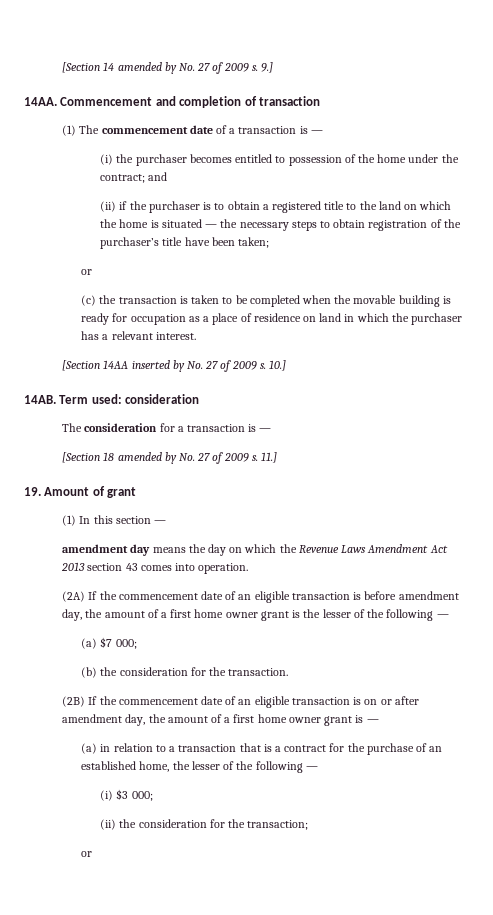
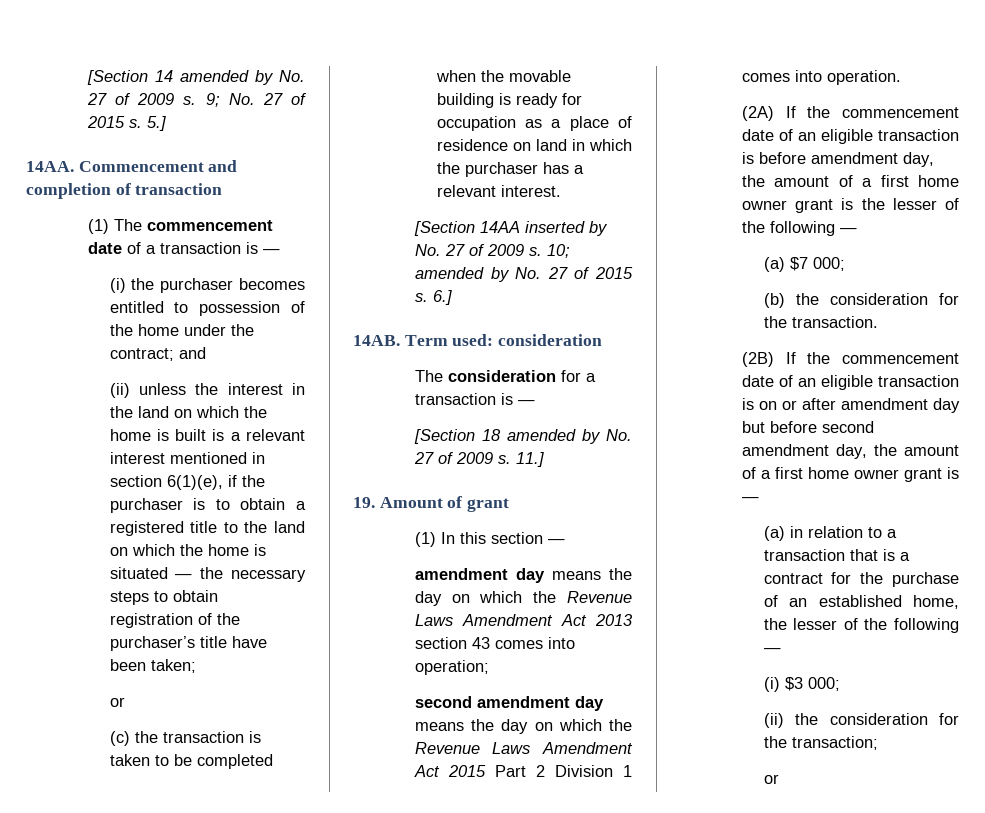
- 9.]
+ 9; No. 27 of 2015 s. 5.]
- (ii) if the purchaser is to obtain a registered title to the land on which the home is situated — the necessary steps to obtain registration of the purchaser’s title have been taken;
+ (ii) unless the interest in the land on which the home is built is a relevant interest mentioned in section 6(1)(e), if the purchaser is to obtain a registered title to the land on which the home is situated — the necessary steps to obtain registration of the purchaser’s title have been taken;
- 10.]
+ 10; amended by No. 27 of 2015 s. 6.]
- amendment day means the day on which the Revenue Laws Amendment Act 2013 section 43 comes into operation.
+ amendment day means the day on which the Revenue Laws Amendment Act 2013 section 43 comes into operation;
+ second amendment day means the day on which the Revenue Laws Amendment Act 2015 Part 2 Division 1 comes into operation.
- (2B) If the commencement date of an eligible transaction is on or after amendment day, the amount of a first home owner grant is —
+ (2B) If the commencement date of an eligible transaction is on or after amendment day but before second amendment day, the amount of a first home owner grant is —

